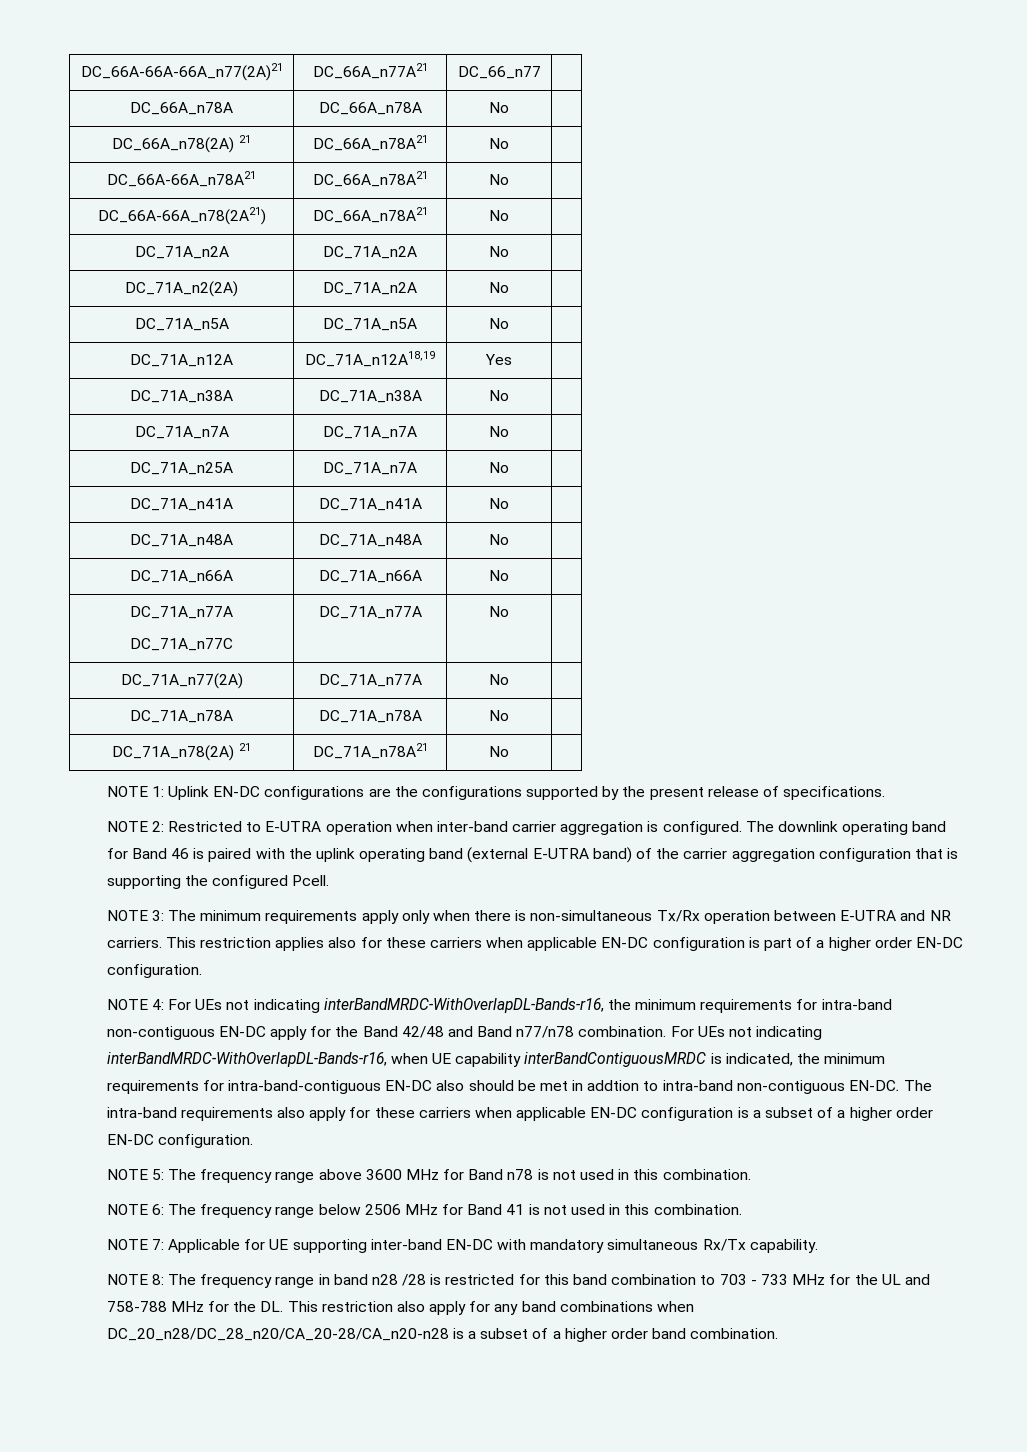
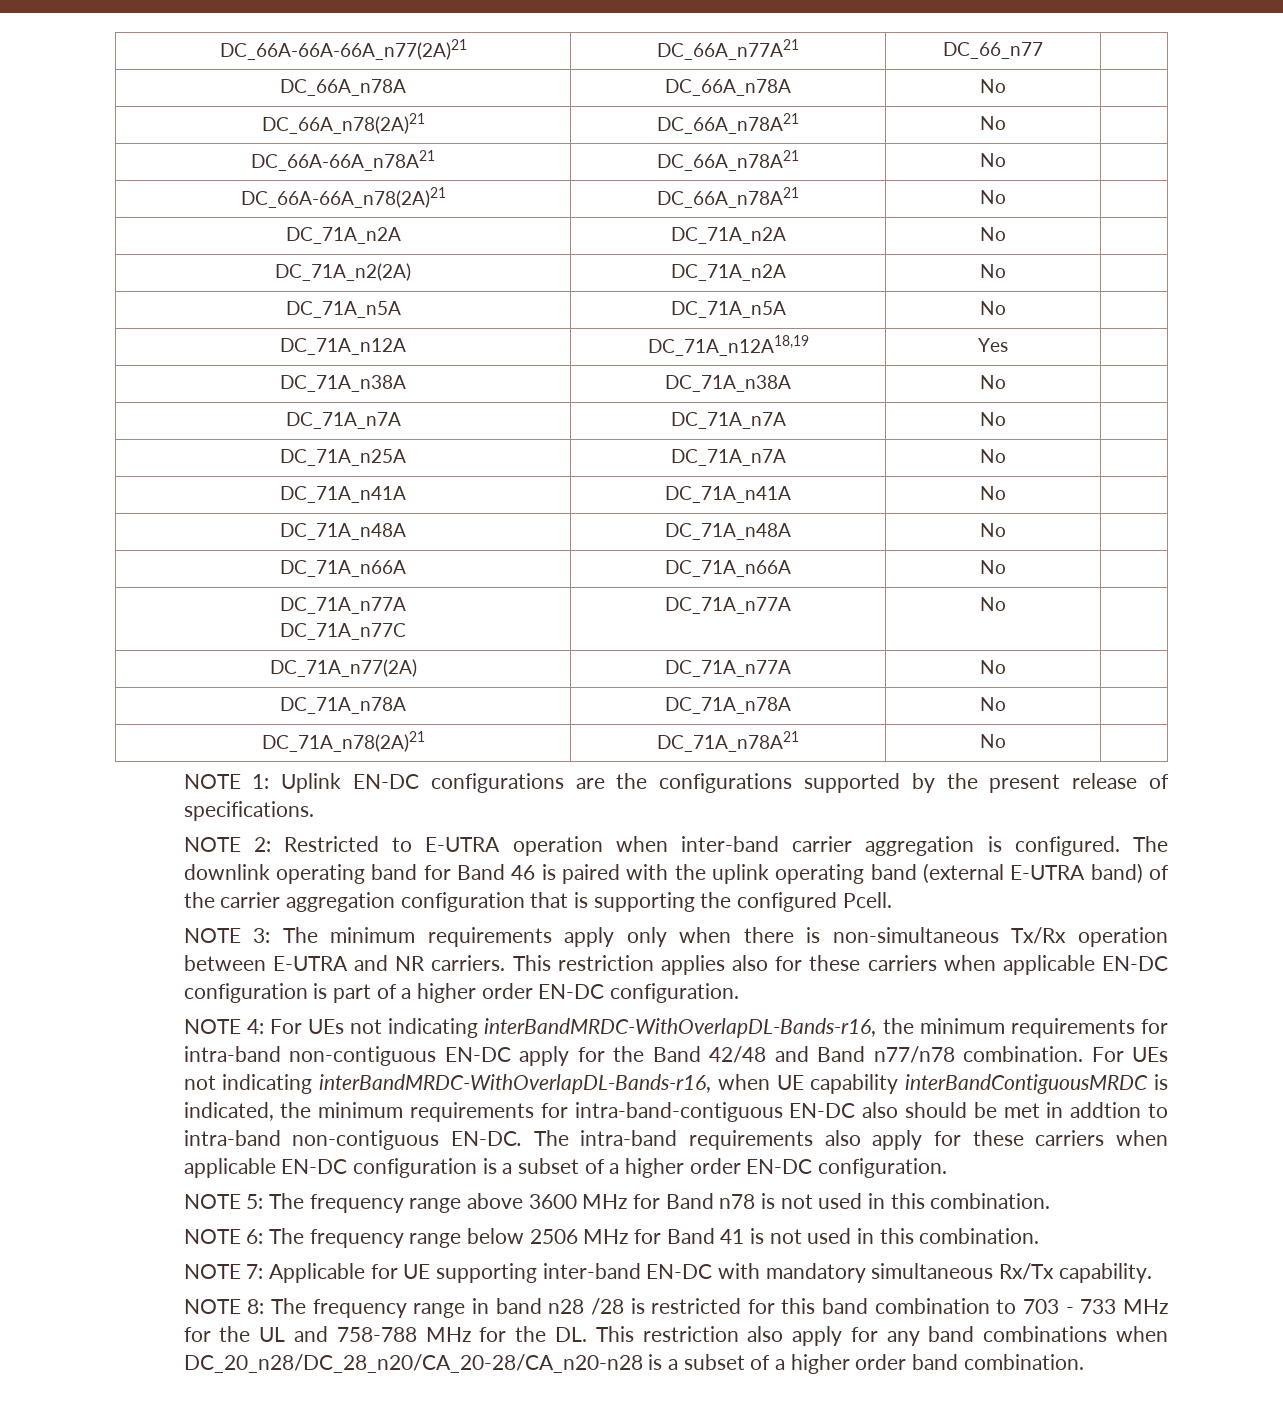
- DC_66A_n78(2A) 21 | DC_66A_n78A21 | No |
+ DC_66A_n78(2A)21 | DC_66A_n78A21 | No |
- DC_66A-66A_n78(2A21) | DC_66A_n78A21 | No |
+ DC_66A-66A_n78(2A)21 | DC_66A_n78A21 | No |
- DC_71A_n78(2A) 21 | DC_71A_n78A21 | No |
+ DC_71A_n78(2A)21 | DC_71A_n78A21 | No |

